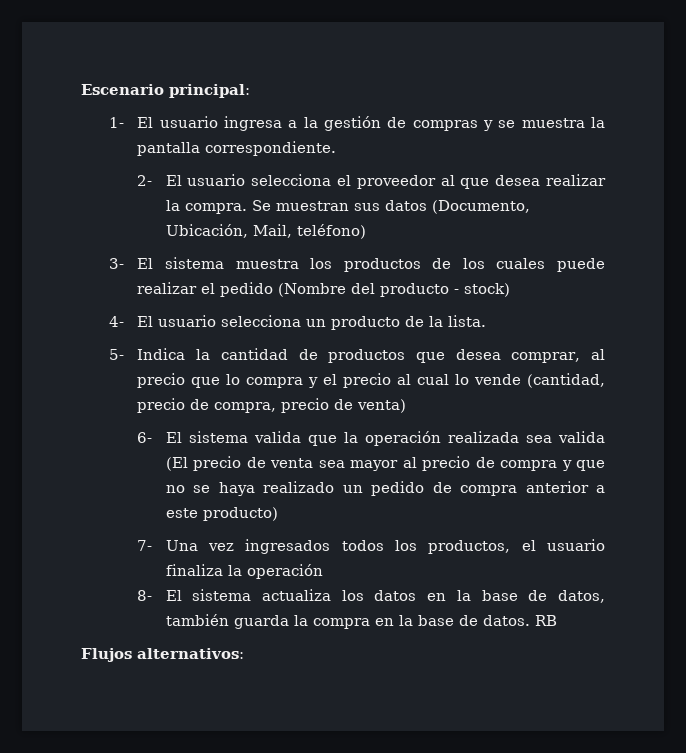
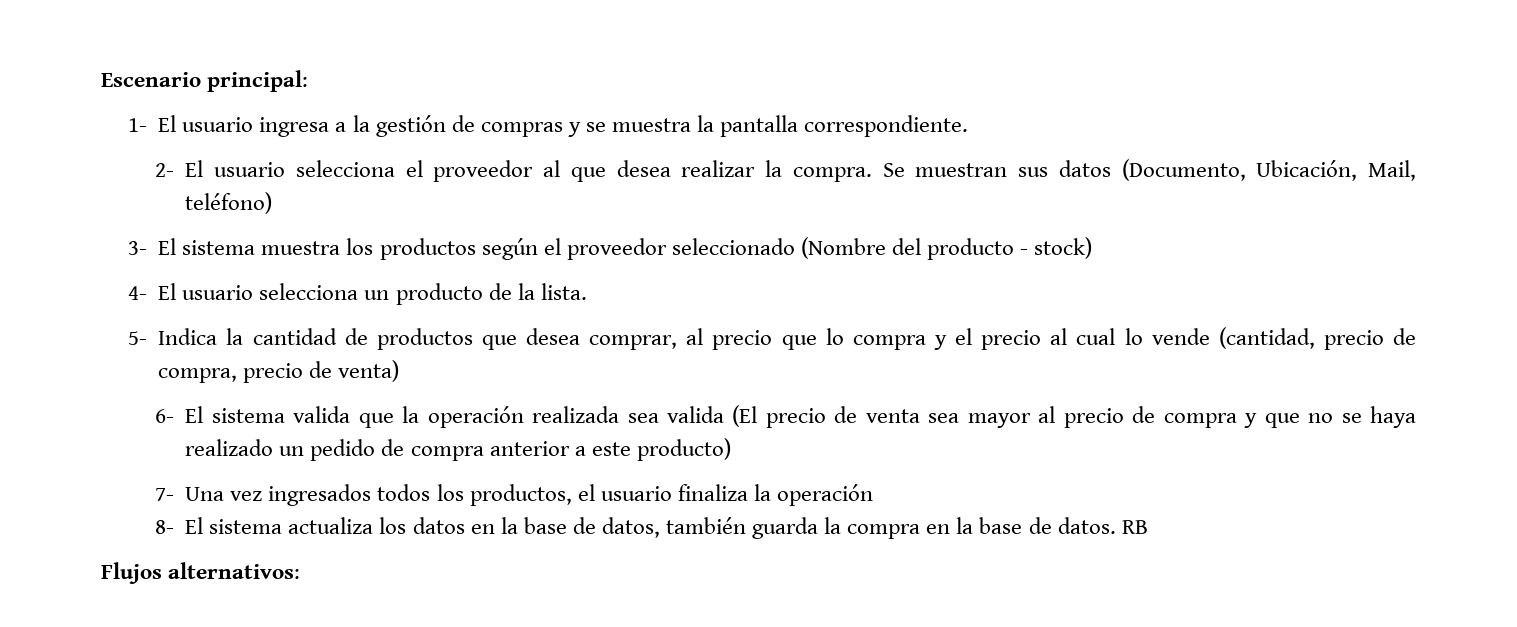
- 3- El sistema muestra los productos de los cuales puede realizar el pedido (Nombre del producto - stock)
+ 3- El sistema muestra los productos según el proveedor seleccionado (Nombre del producto - stock)

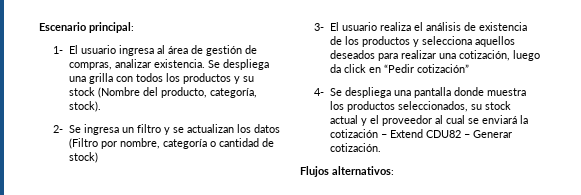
- 1- El usuario ingresa a la gestión de compras y se muestra la pantalla correspondiente.
- 2- El usuario selecciona el proveedor al que desea realizar la compra. Se muestran sus datos (Documento, Ubicación, Mail, teléfono)
- 3- El sistema muestra los productos según el proveedor seleccionado (Nombre del producto - stock)
+ 1- El usuario ingresa al área de gestión de compras, analizar existencia. Se despliega una grilla con todos los productos y su stock (Nombre del producto, categoría, stock).
+ 2- Se ingresa un filtro y se actualizan los datos (Filtro por nombre, categoría o cantidad de stock)
- 4- El usuario selecciona un producto de la lista.
- 5- Indica la cantidad de productos que desea comprar, al precio que lo compra y el precio al cual lo vende (cantidad, precio de compra, precio de venta)
- 6- El sistema valida que la operación realizada sea valida (El precio de venta sea mayor al precio de compra y que no se haya realizado un pedido de compra anterior a este producto)
- 7- Una vez ingresados todos los productos, el usuario finaliza la operación
- 8- El sistema actualiza los datos en la base de datos, también guarda la compra en la base de datos. RB
+ 3- El usuario realiza el análisis de existencia de los productos y selecciona aquellos deseados para realizar una cotización, luego da click en “Pedir cotización”
+ 4- Se despliega una pantalla donde muestra los productos seleccionados, su stock actual y el proveedor al cual se enviará la cotización – Extend CDU82 – Generar cotización.

